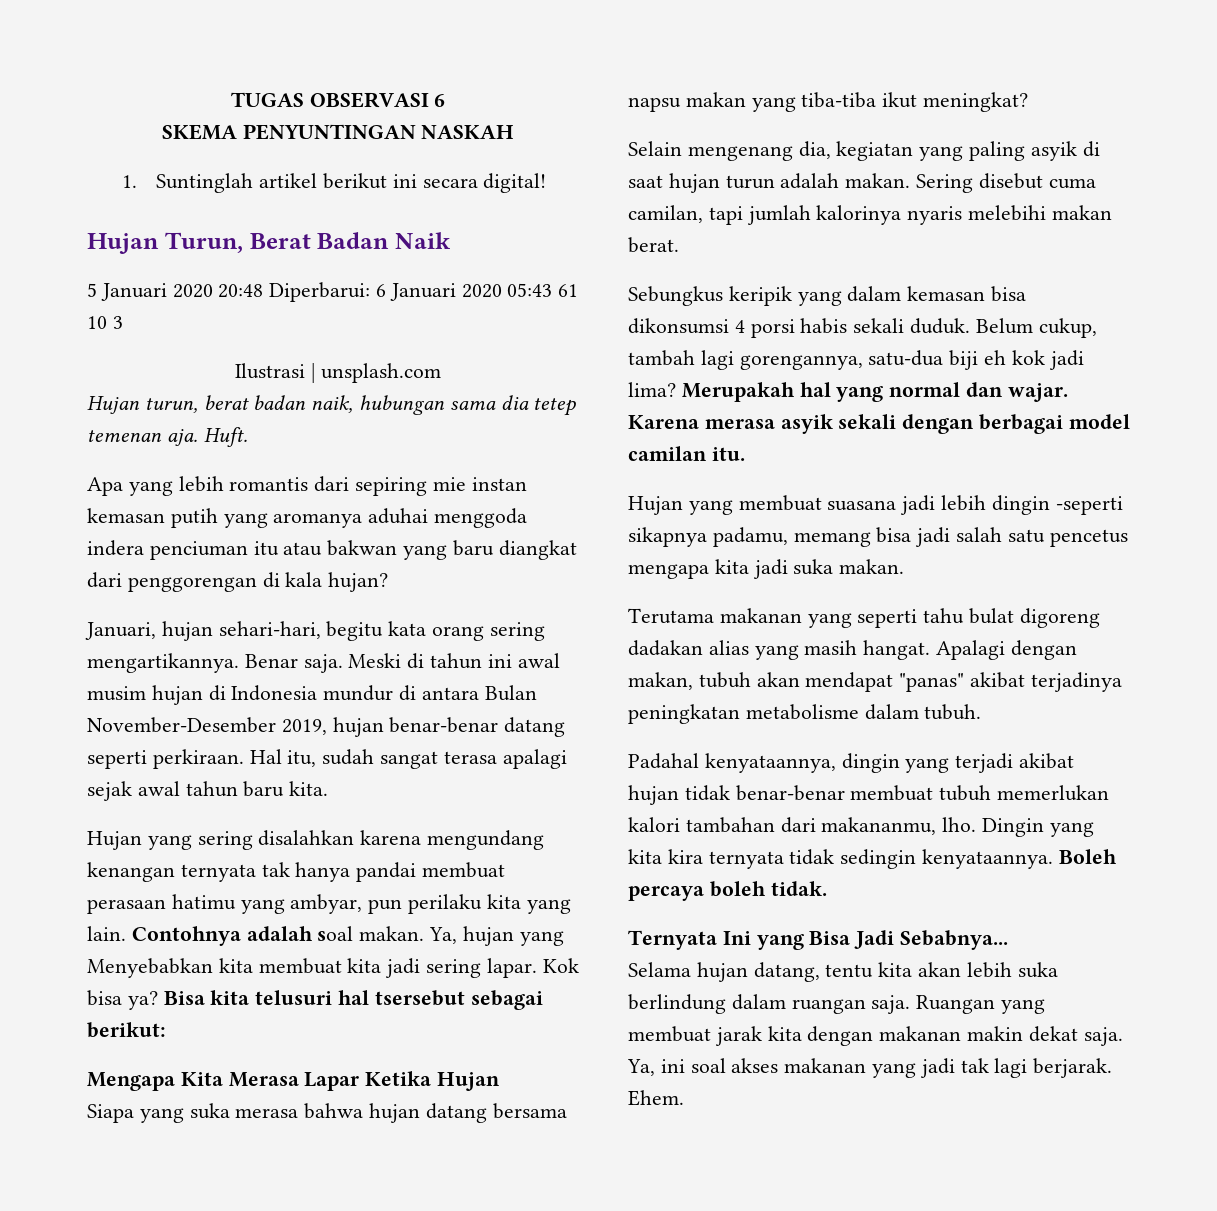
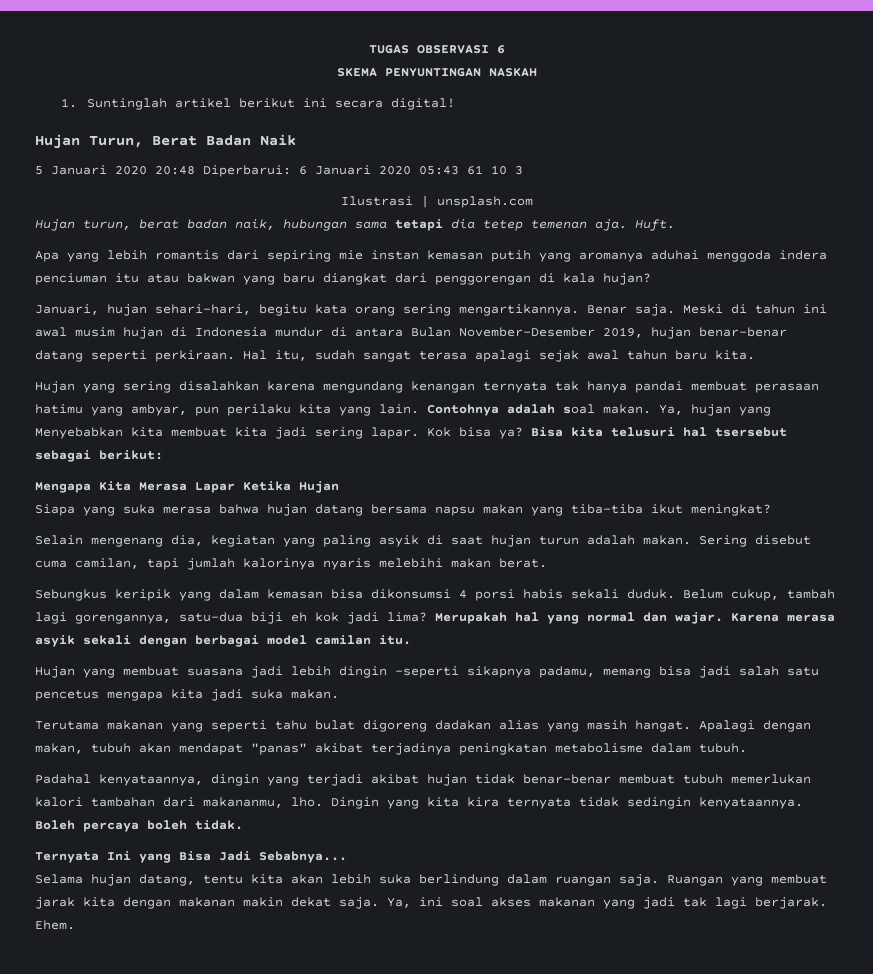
- Hujan turun, berat badan naik, hubungan sama dia tetep temenan aja.
+ Hujan turun, berat badan naik, hubungan sama tetapi dia tetep temenan aja.

